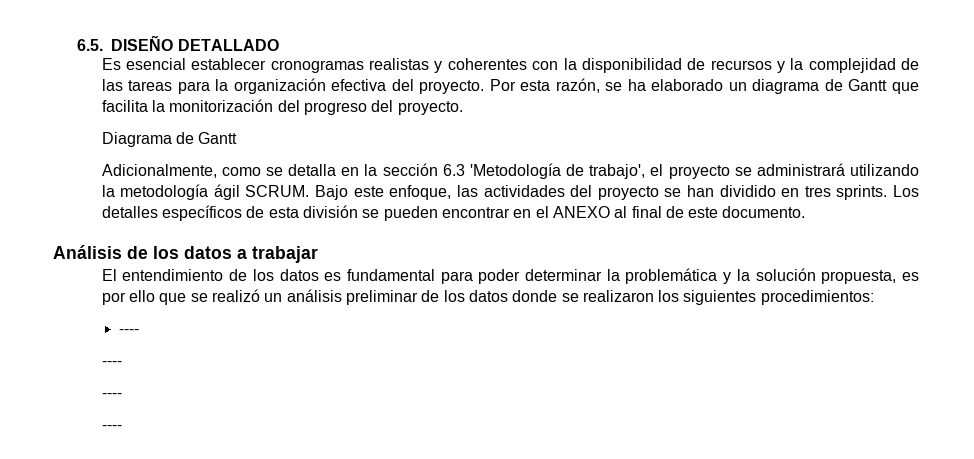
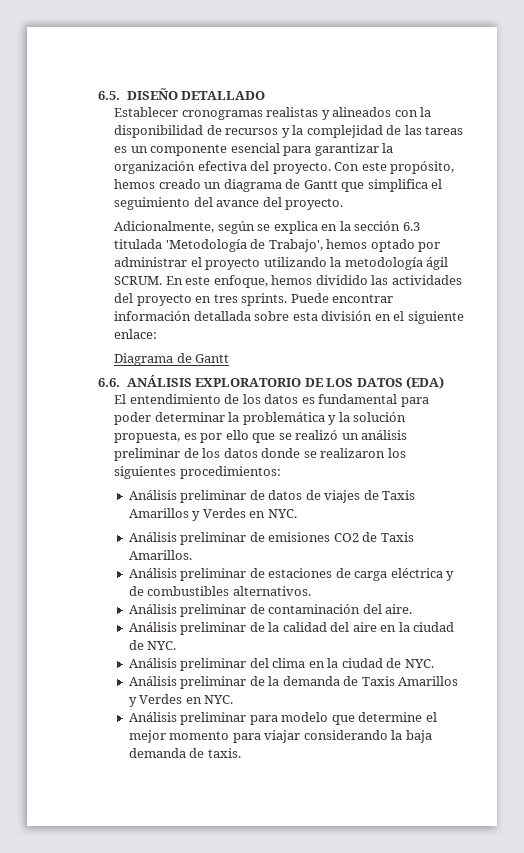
- Es esencial establecer cronogramas realistas y coherentes con la disponibilidad de recursos y la complejidad de las tareas para la organización efectiva del proyecto.
+ Establecer cronogramas realistas y alineados con la disponibilidad de recursos y la complejidad de las tareas es un componente esencial para garantizar la organización efectiva del proyecto.
- Por esta razón, se ha elaborado un diagrama de Gantt que facilita la monitorización del progreso del proyecto.
+ Con este propósito, hemos creado un diagrama de Gantt que simplifica el seguimiento del avance del proyecto.
+ Adicionalmente, según se explica en la sección 6.3 titulada 'Metodología de Trabajo', hemos optado por administrar el proyecto utilizando la metodología ágil SCRUM. En este enfoque, hemos dividido las actividades del proyecto en tres sprints. Puede encontrar información detallada sobre esta división en el siguiente enlace:
  Diagrama de Gantt
- Adicionalmente, como se detalla en la sección 6.3 'Metodología de trabajo', el proyecto se administrará utilizando la metodología ágil SCRUM. Bajo este enfoque, las actividades del proyecto se han dividido en tres sprints. Los detalles específicos de esta división se pueden encontrar en el ANEXO al final de este documento.
- Análisis de los datos a trabajar
+ 6.6. ANÁLISIS EXPLORATORIO DE LOS DATOS (EDA)
  El entendimiento de los datos es fundamental para poder determinar la problemática y la solución propuesta, es por ello que se realizó un análisis preliminar de los datos donde se realizaron los siguientes procedimientos:
- ----
- ----
- ----
- ----
+ Análisis preliminar de datos de viajes de Taxis Amarillos y Verdes en NYC.
+ Análisis preliminar de emisiones CO2 de Taxis Amarillos.
+ Análisis preliminar de estaciones de carga eléctrica y de combustibles alternativos.
+ Análisis preliminar de contaminación del aire.
+ Análisis preliminar de la calidad del aire en la ciudad de NYC.
+ Análisis preliminar del clima en la ciudad de NYC.
+ Análisis preliminar de la demanda de Taxis Amarillos y Verdes en NYC.
+ Análisis preliminar para modelo que determine el mejor momento para viajar considerando la baja demanda de taxis.

